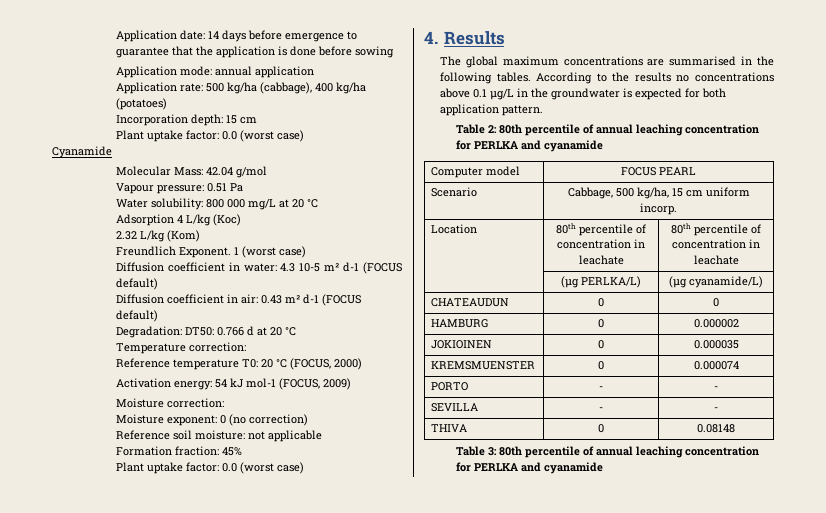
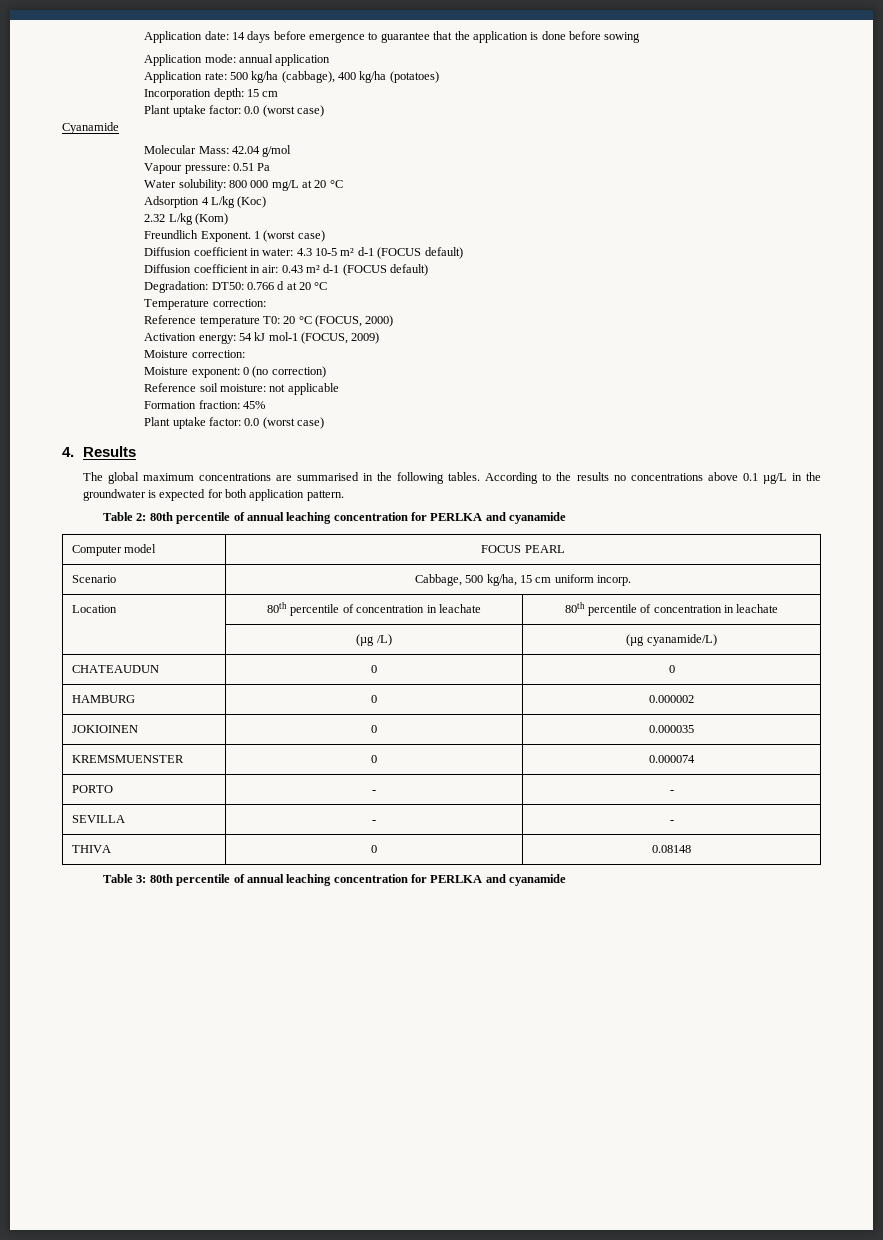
- | (µg PERLKA/L) | (µg cyanamide/L)
+ | (µg /L) | (µg cyanamide/L)

